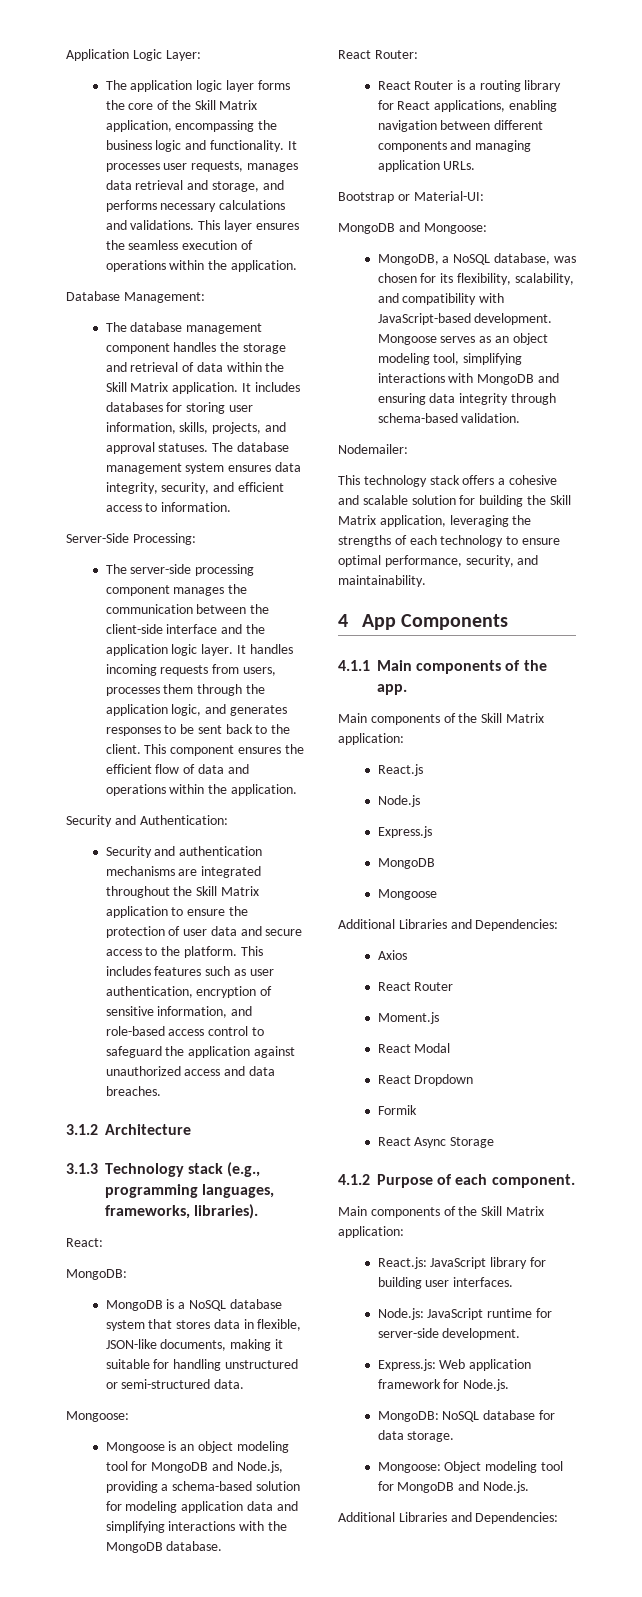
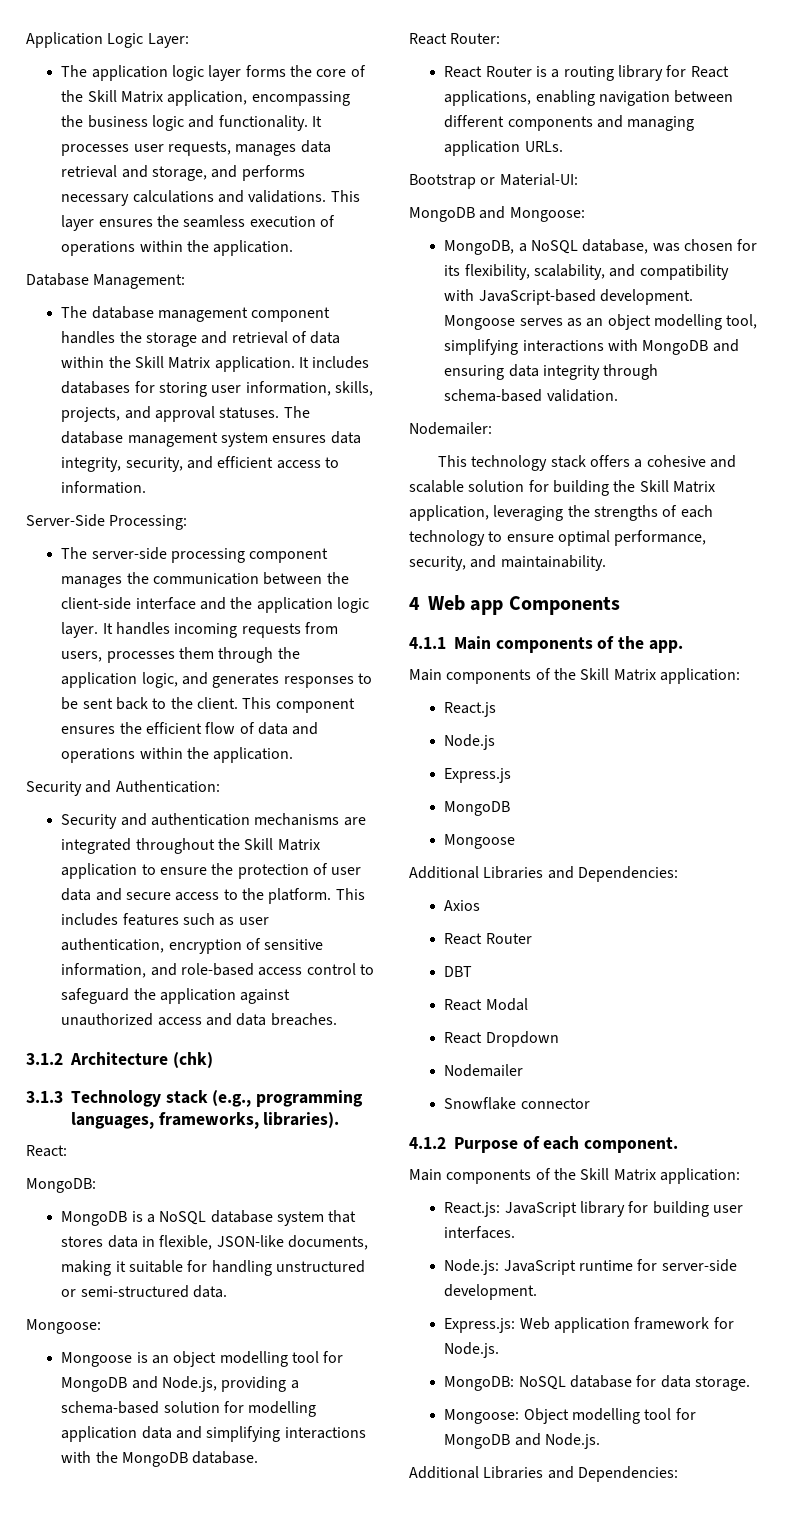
- 3.1.2 Architecture
+ 3.1.2 Architecture (chk)
- Mongoose is an object modeling tool for MongoDB and Node.js, providing a schema-based solution for modeling application data and simplifying interactions with the MongoDB database.
+ Mongoose is an object modelling tool for MongoDB and Node.js, providing a schema-based solution for modelling application data and simplifying interactions with the MongoDB database.
- Mongoose serves as an object modeling tool, simplifying interactions with MongoDB and ensuring data integrity through schema-based validation.
+ Mongoose serves as an object modelling tool, simplifying interactions with MongoDB and ensuring data integrity through schema-based validation.
- 4 App Components
+ 4 Web app Components
- Moment.js
+ DBT
- Formik
- React Async Storage
+ Nodemailer
+ Snowflake connector
- Mongoose: Object modeling tool for MongoDB and Node.js.
+ Mongoose: Object modelling tool for MongoDB and Node.js.

